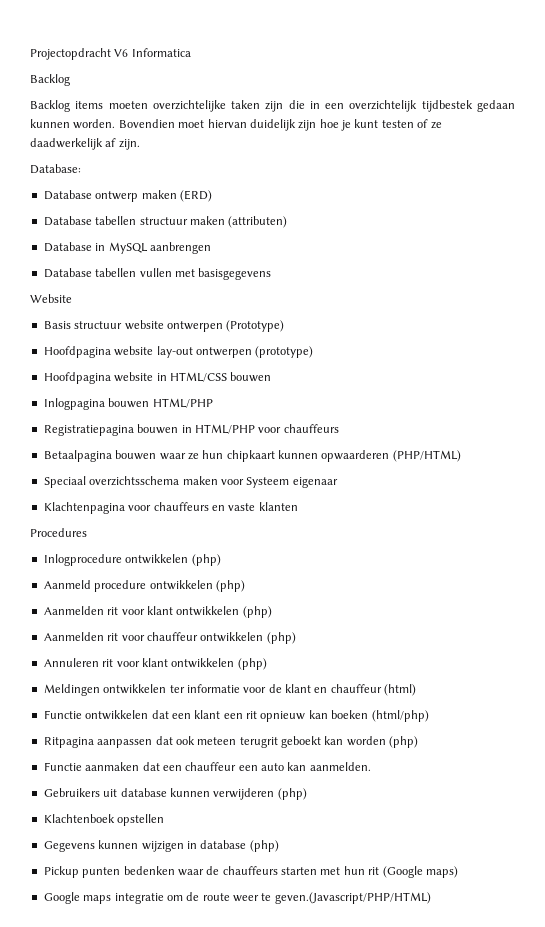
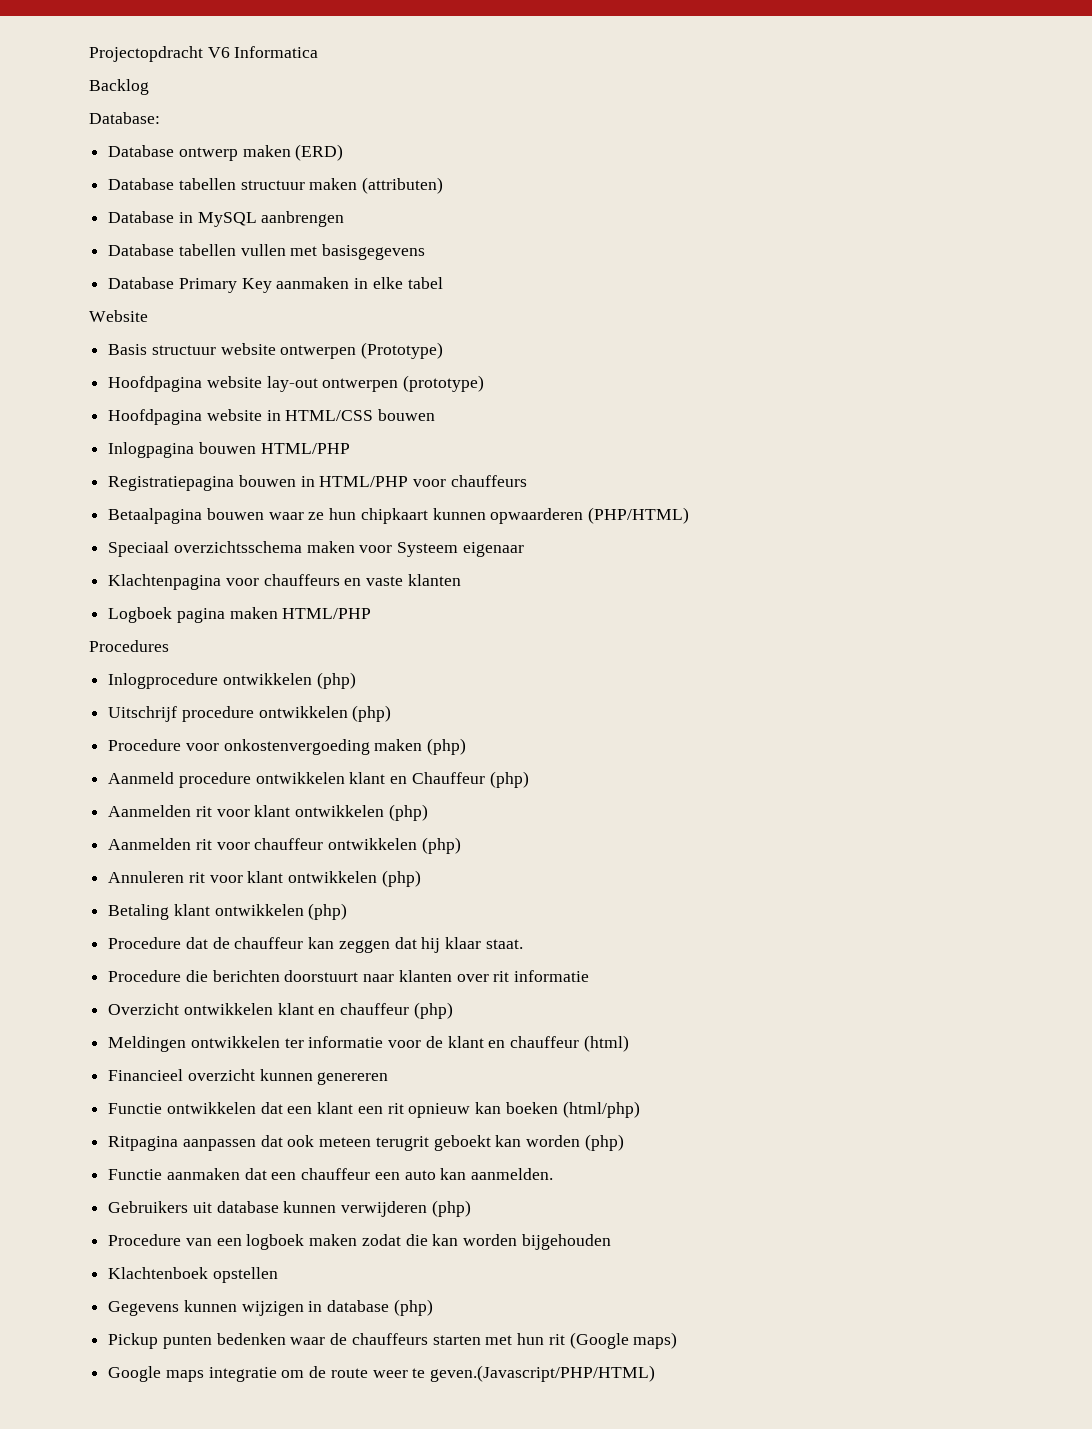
- Backlog items moeten overzichtelijke taken zijn die in een overzichtelijk tijdbestek gedaan kunnen worden. Bovendien moet hiervan duidelijk zijn hoe je kunt testen of ze daadwerkelijk af zijn.
+ Database Primary Key aanmaken in elke tabel
+ Logboek pagina maken HTML/PHP
+ Uitschrijf procedure ontwikkelen (php)
+ Procedure voor onkostenvergoeding maken (php)
- Aanmeld procedure ontwikkelen (php)
+ Aanmeld procedure ontwikkelen klant en Chauffeur (php)
+ Betaling klant ontwikkelen (php)
+ Procedure dat de chauffeur kan zeggen dat hij klaar staat.
+ Procedure die berichten doorstuurt naar klanten over rit informatie
+ Overzicht ontwikkelen klant en chauffeur (php)
+ Financieel overzicht kunnen genereren
+ Procedure van een logboek maken zodat die kan worden bijgehouden

